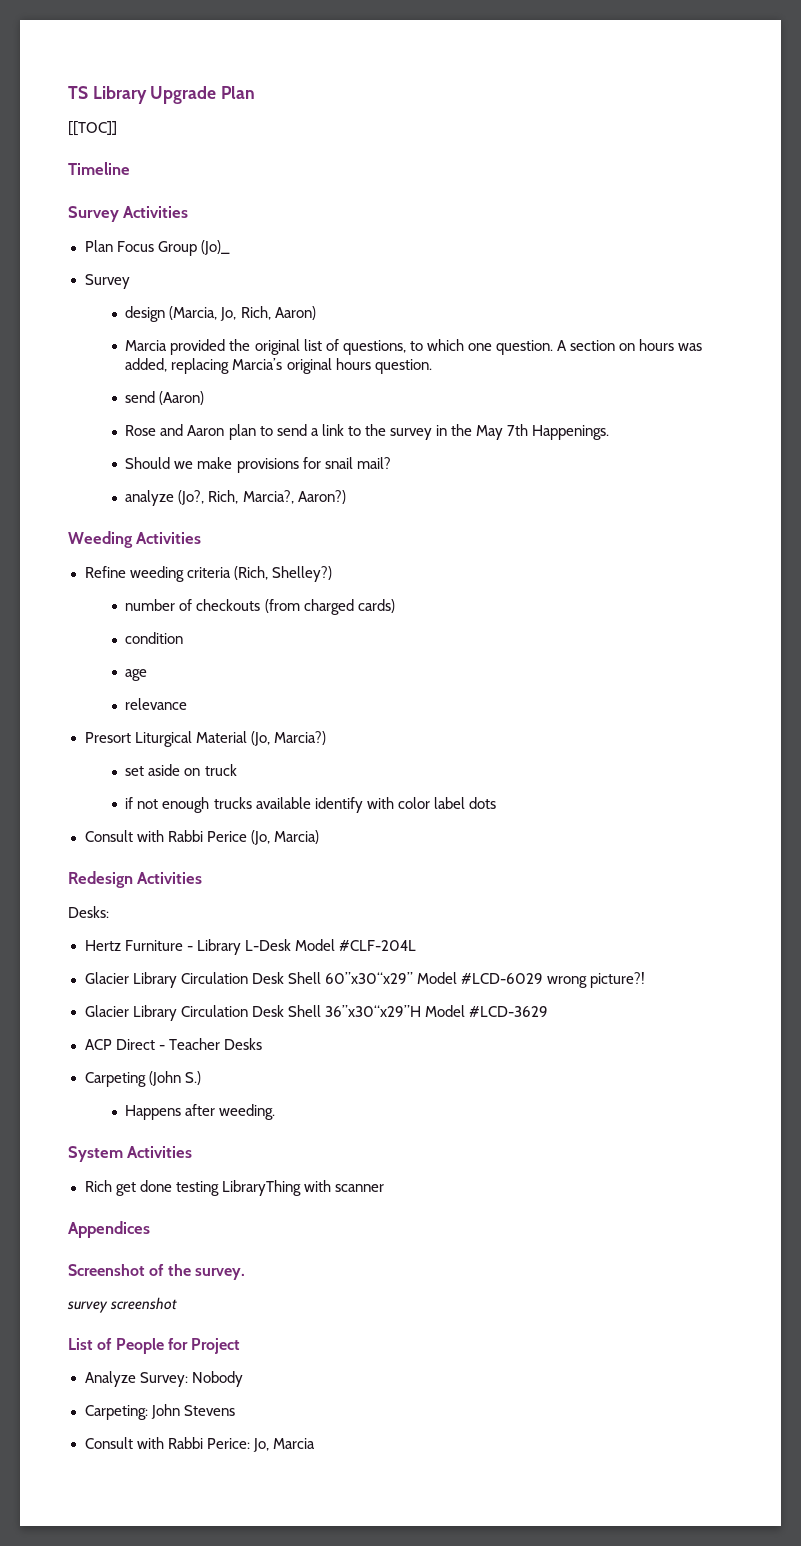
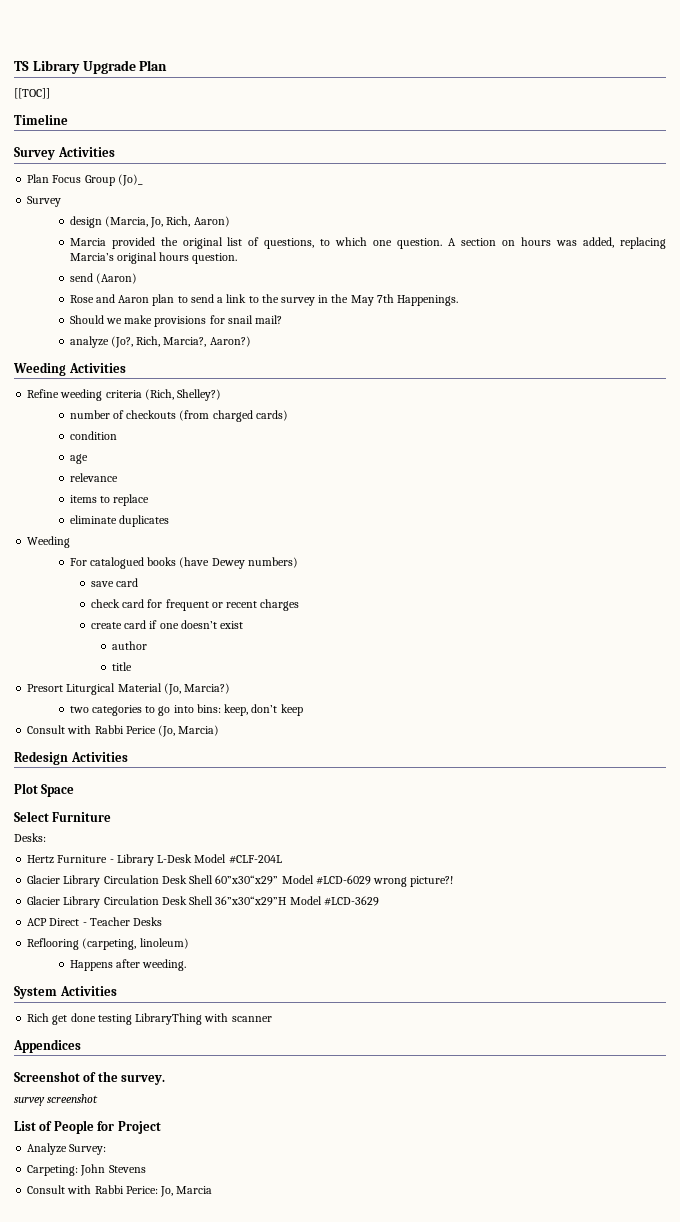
+ items to replace
+ eliminate duplicates
+ Weeding
+ For catalogued books (have Dewey numbers)
+ save card
+ check card for frequent or recent charges
+ create card if one doesn’t exist
+ author
+ title
- set aside on truck
- if not enough trucks available identify with color label dots
+ two categories to go into bins: keep, don’t keep
+ Plot Space
+ Select Furniture
- Carpeting (John S.)
+ Reflooring (carpeting, linoleum)
- Analyze Survey: Nobody
+ Analyze Survey:

